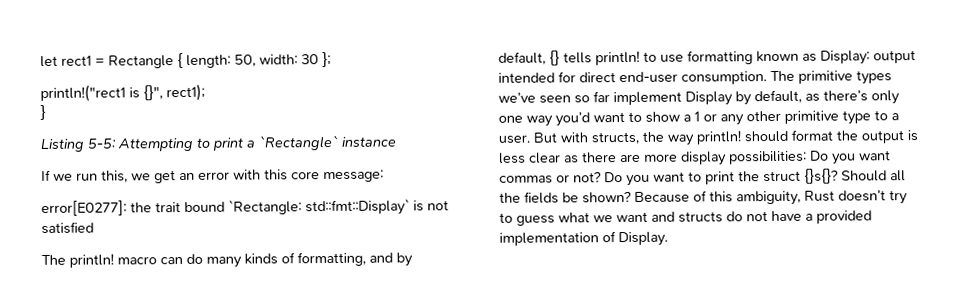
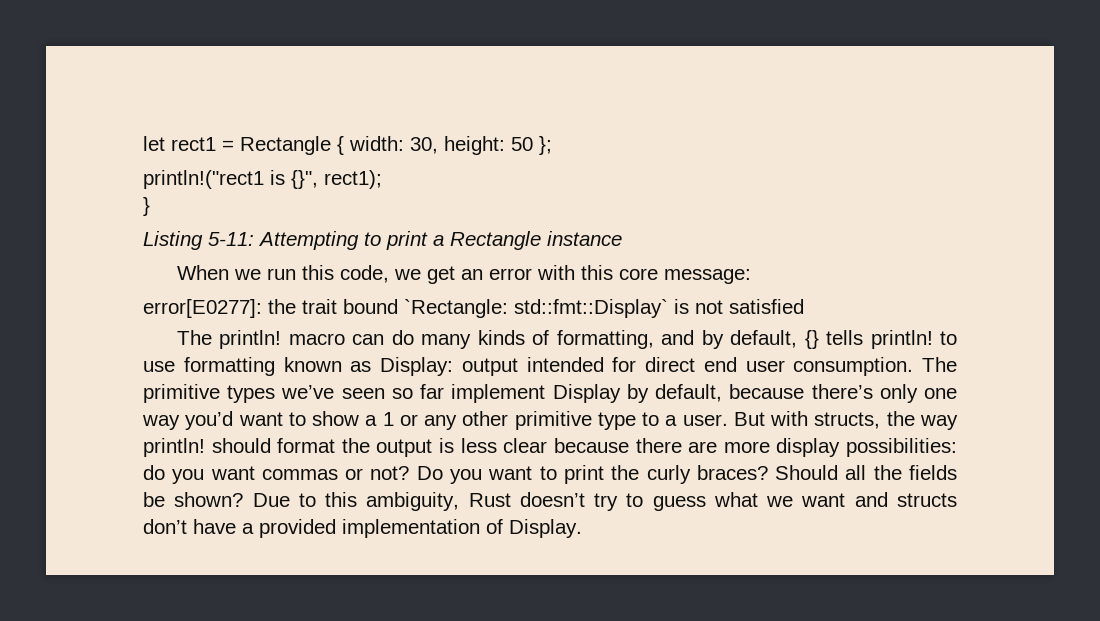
- let rect1 = Rectangle { length: 50, width: 30 };
+ let rect1 = Rectangle { width: 30, height: 50 };
- Listing 5-5: Attempting to print a `Rectangle` instance
+ Listing 5-11: Attempting to print a Rectangle instance
- If we run this, we get an error with this core message:
+ When we run this code, we get an error with this core message:
- The println! macro can do many kinds of formatting, and by default, {} tells println! to use formatting known as Display: output intended for direct end-user consumption.
+ The println! macro can do many kinds of formatting, and by default, {} tells println! to use formatting known as Display: output intended for direct end user consumption.
- The primitive types we’ve seen so far implement Display by default, as there’s only one way you’d want to show a 1 or any other primitive type to a user.
+ The primitive types we’ve seen so far implement Display by default, because there’s only one way you’d want to show a 1 or any other primitive type to a user.
- But with structs, the way println! should format the output is less clear as there are more display possibilities: Do you want commas or not?
+ But with structs, the way println! should format the output is less clear because there are more display possibilities: do you want commas or not?
- Do you want to print the struct {}s{}?
+ Do you want to print the curly braces?
- Because of this ambiguity, Rust doesn’t try to guess what we want and structs do not have a provided implementation of Display.
+ Due to this ambiguity, Rust doesn’t try to guess what we want and structs don’t have a provided implementation of Display.

